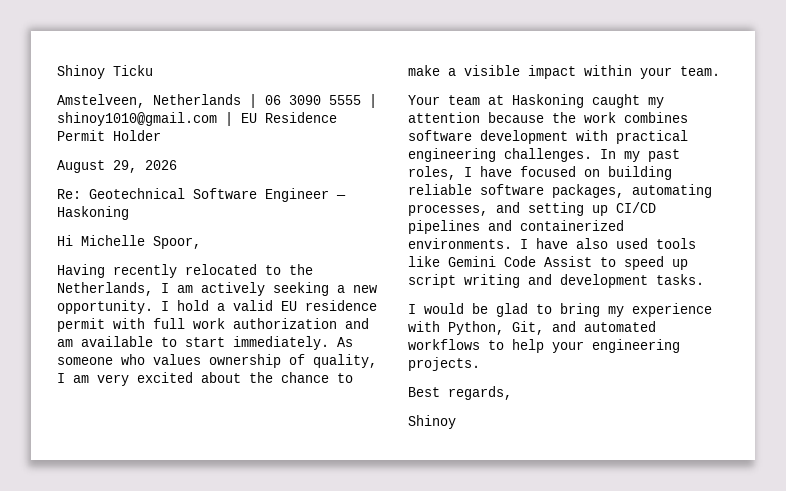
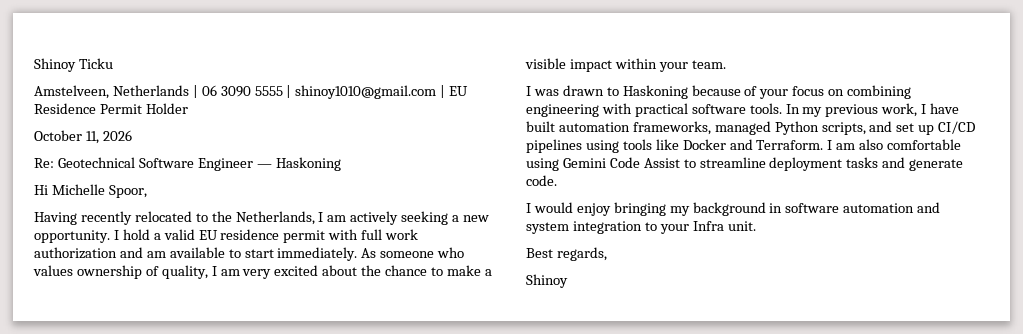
- August 29, 2026
+ October 11, 2026
- Your team at Haskoning caught my attention because the work combines software development with practical engineering challenges. In my past roles, I have focused on building reliable software packages, automating processes, and setting up CI/CD pipelines and containerized environments. I have also used tools like Gemini Code Assist to speed up script writing and development tasks.
- I would be glad to bring my experience with Python, Git, and automated workflows to help your engineering projects.
+ I was drawn to Haskoning because of your focus on combining engineering with practical software tools. In my previous work, I have built automation frameworks, managed Python scripts, and set up CI/CD pipelines using tools like Docker and Terraform. I am also comfortable using Gemini Code Assist to streamline deployment tasks and generate code.
+ I would enjoy bringing my background in software automation and system integration to your Infra unit.

